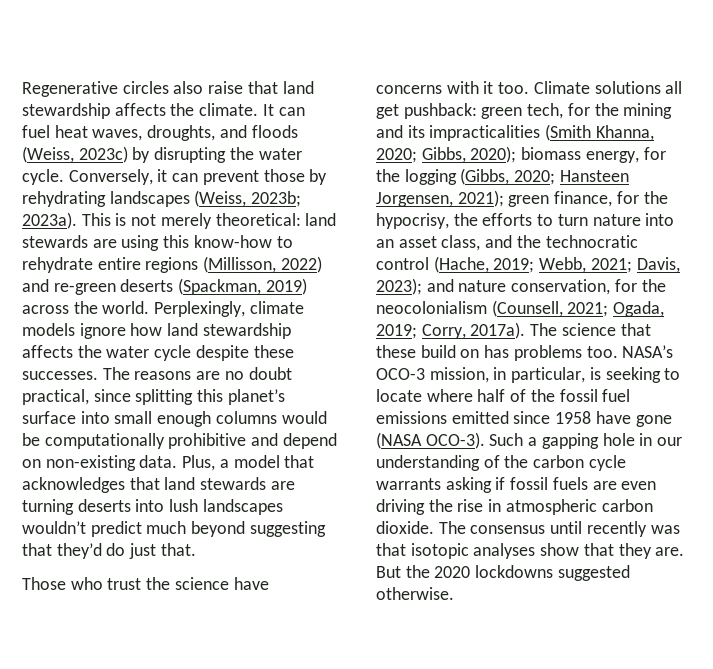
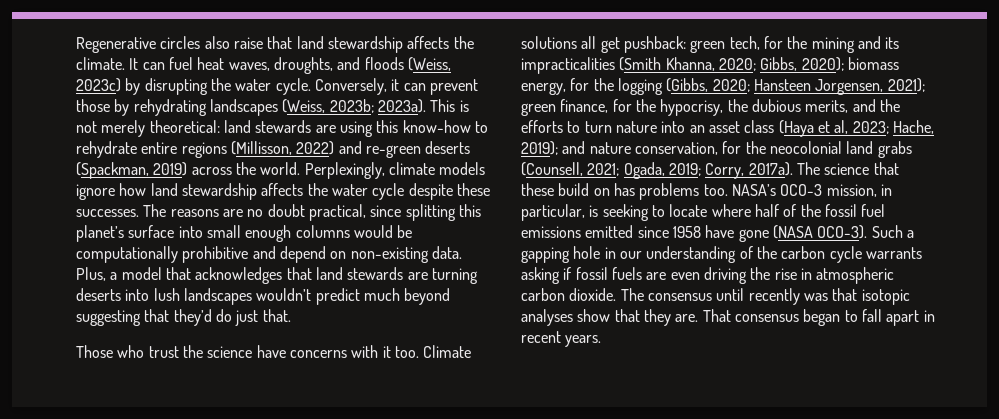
- Climate solutions all get pushback: green tech, for the mining and its impracticalities (Smith Khanna, 2020; Gibbs, 2020); biomass energy, for the logging (Gibbs, 2020; Hansteen Jorgensen, 2021); green finance, for the hypocrisy, the efforts to turn nature into an asset class, and the technocratic control (Hache, 2019; Webb, 2021; Davis, 2023); and nature conservation, for the neocolonialism (Counsell, 2021; Ogada, 2019; Corry, 2017a).
+ Climate solutions all get pushback: green tech, for the mining and its impracticalities (Smith Khanna, 2020; Gibbs, 2020); biomass energy, for the logging (Gibbs, 2020; Hansteen Jorgensen, 2021); green finance, for the hypocrisy, the dubious merits, and the efforts to turn nature into an asset class (Haya et al, 2023; Hache, 2019); and nature conservation, for the neocolonial land grabs (Counsell, 2021; Ogada, 2019; Corry, 2017a).
- But the 2020 lockdowns suggested otherwise.
+ That consensus began to fall apart in recent years.

